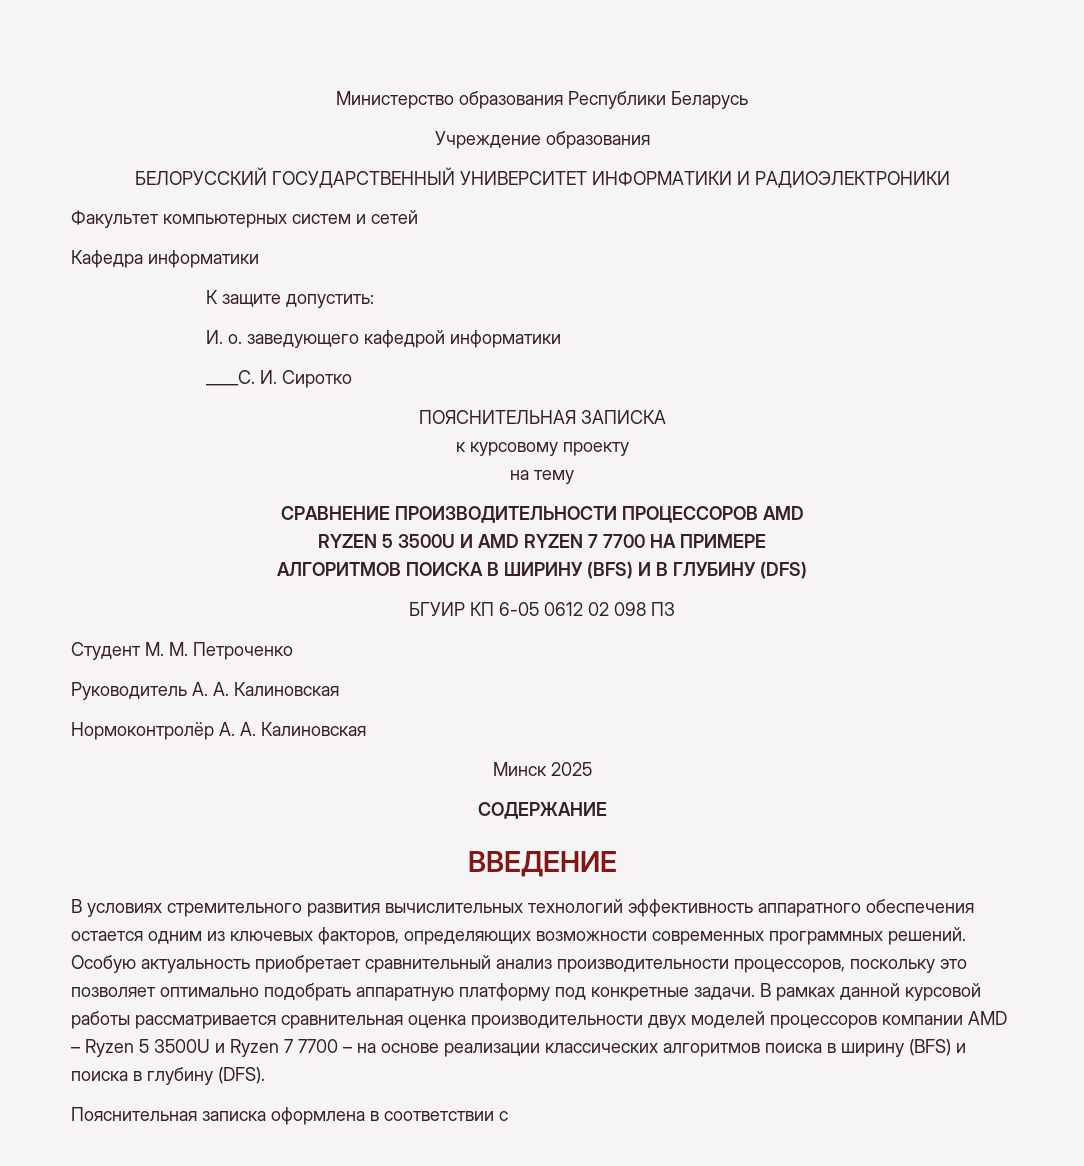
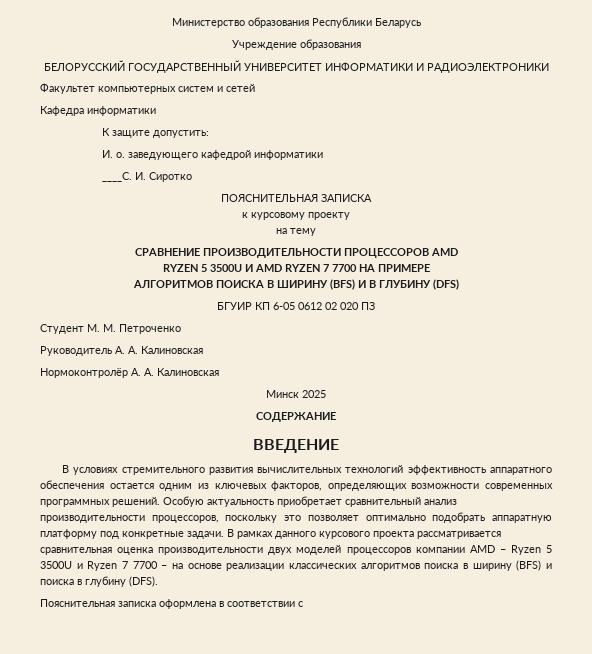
- БГУИР КП 6-05 0612 02 098 ПЗ
+ БГУИР КП 6-05 0612 02 020 ПЗ
- В рамках данной курсовой работы рассматривается сравнительная оценка производительности двух моделей процессоров компании AMD – Ryzen 5 3500U и Ryzen 7 7700 – на основе реализации классических алгоритмов поиска в ширину (BFS) и поиска в глубину (DFS).
+ В рамках данного курсового проекта рассматривается сравнительная оценка производительности двух моделей процессоров компании AMD – Ryzen 5 3500U и Ryzen 7 7700 – на основе реализации классических алгоритмов поиска в ширину (BFS) и поиска в глубину (DFS).

